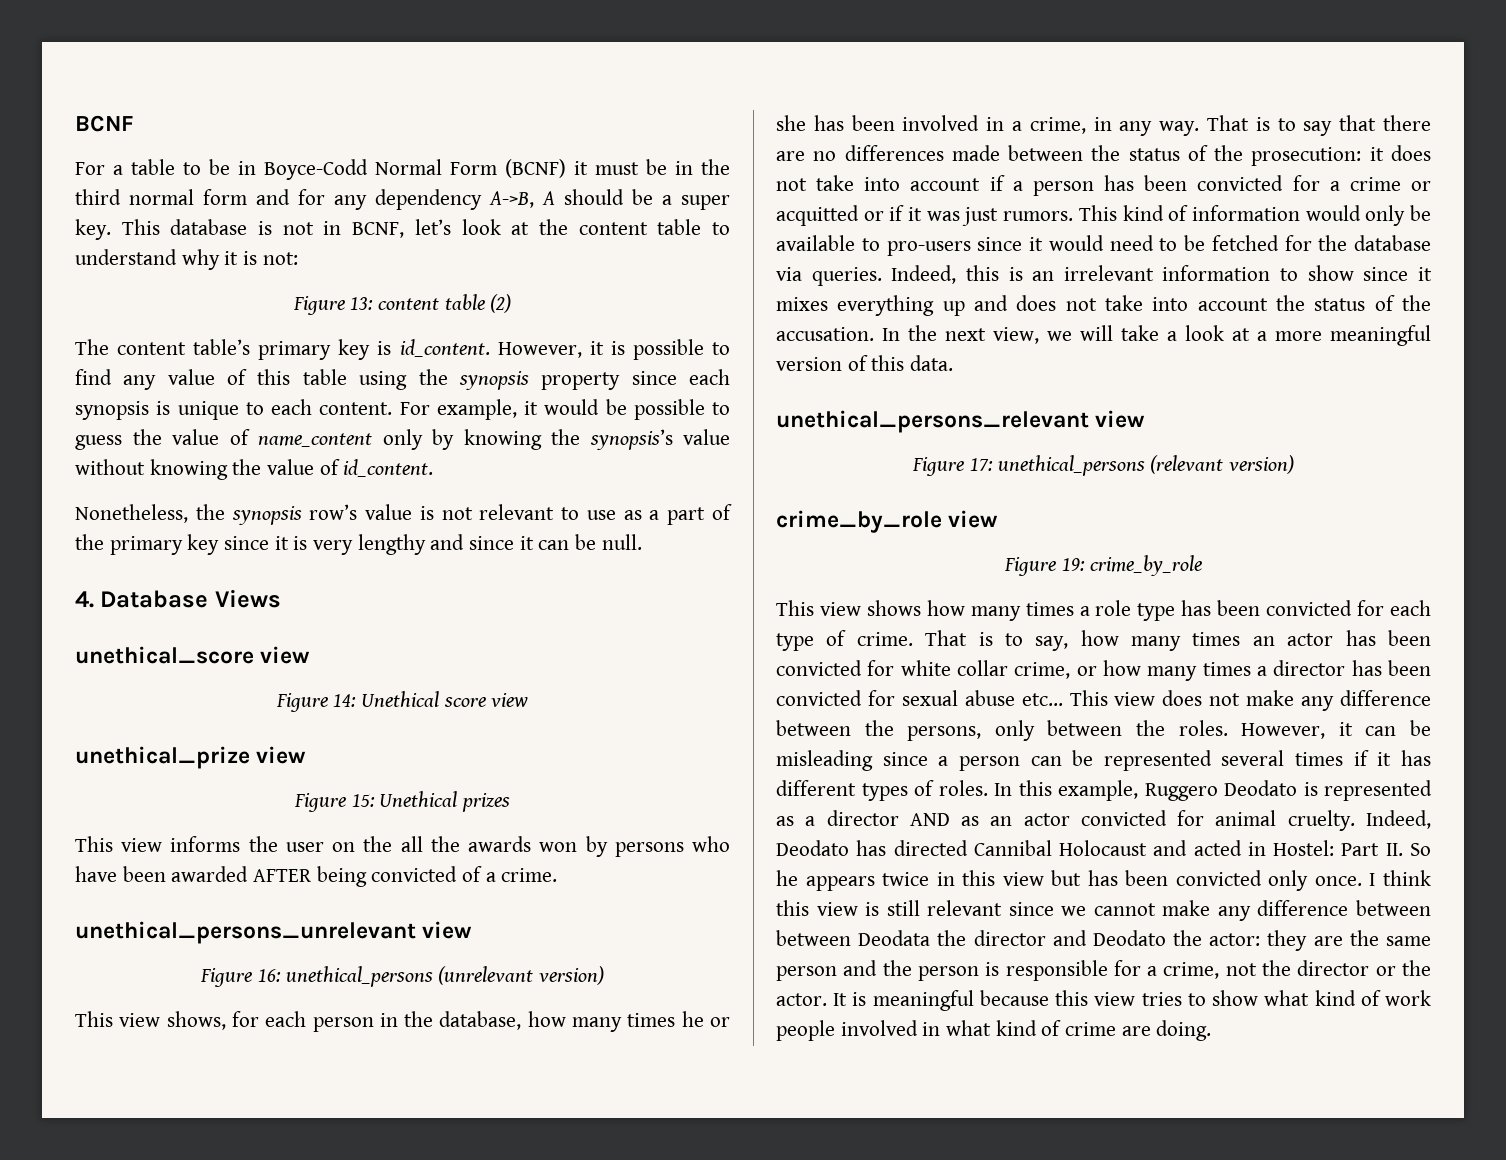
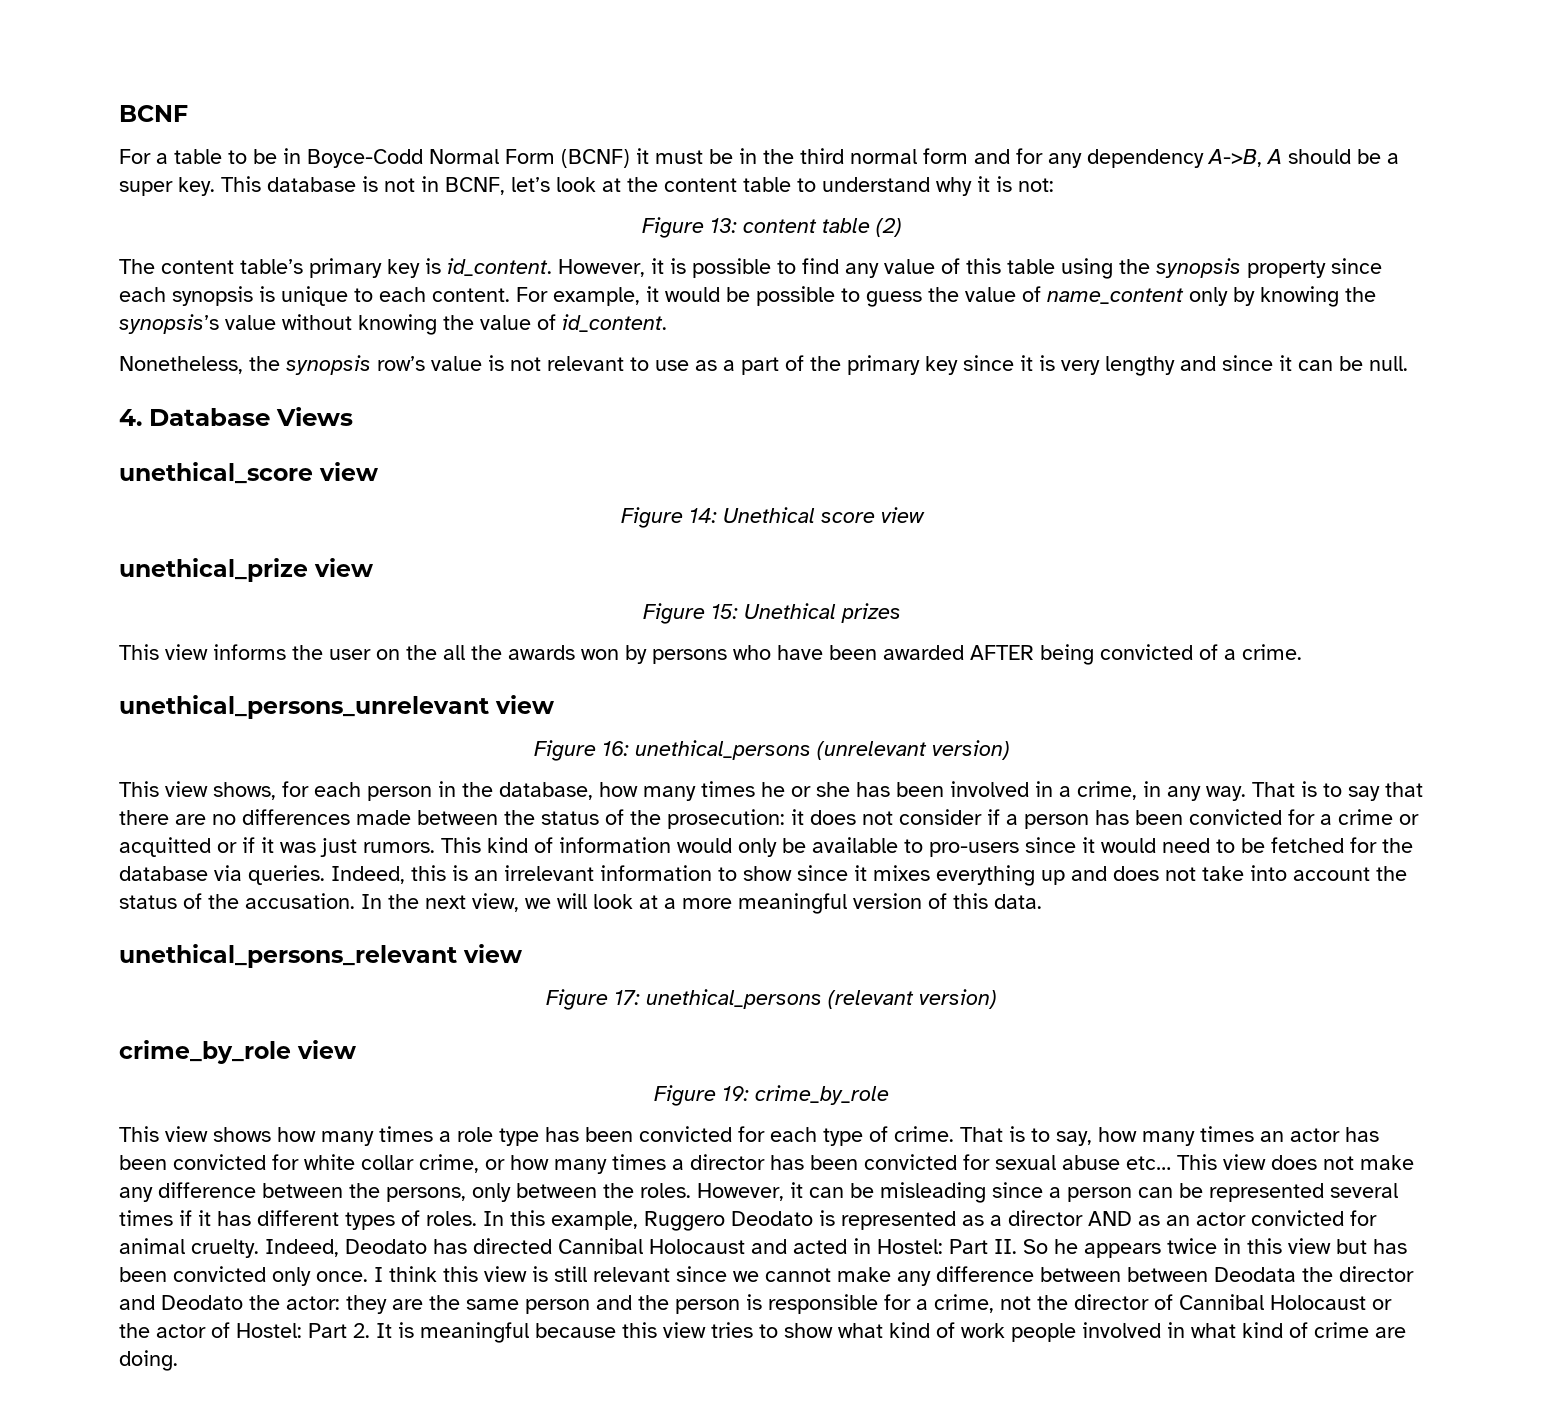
- That is to say that there are no differences made between the status of the prosecution: it does not take into account if a person has been convicted for a crime or acquitted or if it was just rumors.
+ That is to say that there are no differences made between the status of the prosecution: it does not consider if a person has been convicted for a crime or acquitted or if it was just rumors.
- In the next view, we will take a look at a more meaningful version of this data.
+ In the next view, we will look at a more meaningful version of this data.
- I think this view is still relevant since we cannot make any difference between between Deodata the director and Deodato the actor: they are the same person and the person is responsible for a crime, not the director or the actor. It is meaningful because this view tries to show what kind of work people involved in what kind of crime are doing.
+ I think this view is still relevant since we cannot make any difference between between Deodata the director and Deodato the actor: they are the same person and the person is responsible for a crime, not the director of Cannibal Holocaust or the actor of Hostel: Part 2. It is meaningful because this view tries to show what kind of work people involved in what kind of crime are doing.

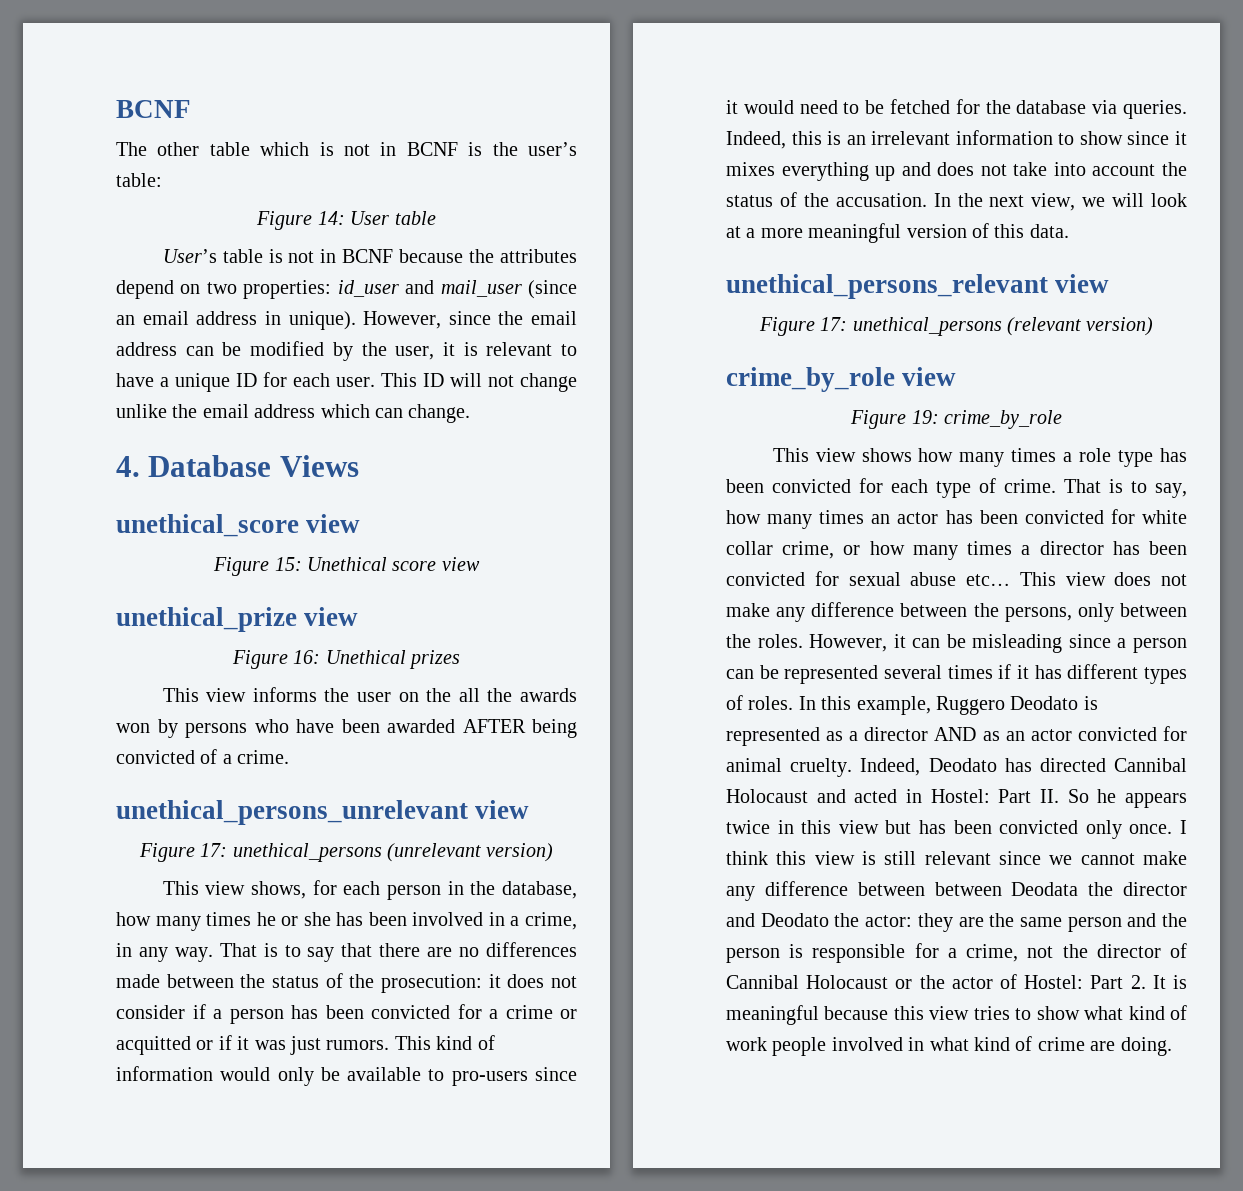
- For a table to be in Boyce-Codd Normal Form (BCNF) it must be in the third normal form and for any dependency A->B, A should be a super key. This database is not in BCNF, let’s look at the content table to understand why it is not:
- Figure 13: content table (2)
- The content table’s primary key is id_content. However, it is possible to find any value of this table using the synopsis property since each synopsis is unique to each content. For example, it would be possible to guess the value of name_content only by knowing the synopsis’s value without knowing the value of id_content.
- Nonetheless, the synopsis row’s value is not relevant to use as a part of the primary key since it is very lengthy and since it can be null.
+ The other table which is not in BCNF is the user’s table:
+ Figure 14: User table
+ User’s table is not in BCNF because the attributes depend on two properties: id_user and mail_user (since an email address in unique). However, since the email address can be modified by the user, it is relevant to have a unique ID for each user. This ID will not change unlike the email address which can change.
- Figure 14: Unethical score view
+ Figure 15: Unethical score view
- Figure 15: Unethical prizes
+ Figure 16: Unethical prizes
- Figure 16: unethical_persons (unrelevant version)
+ Figure 17: unethical_persons (unrelevant version)

